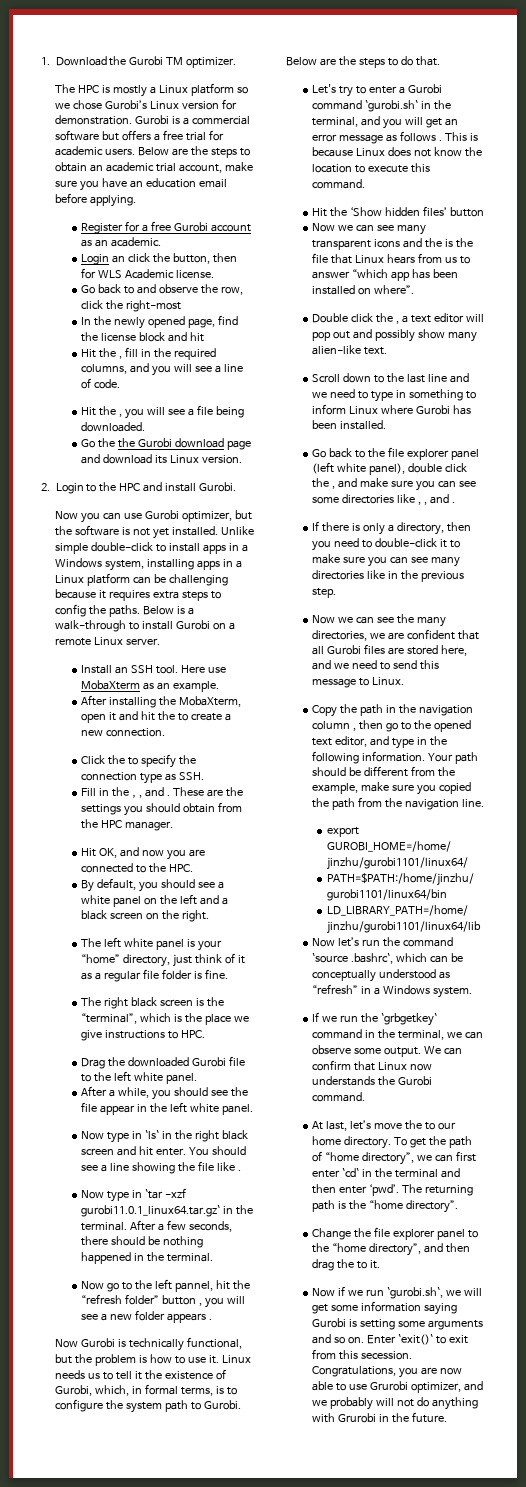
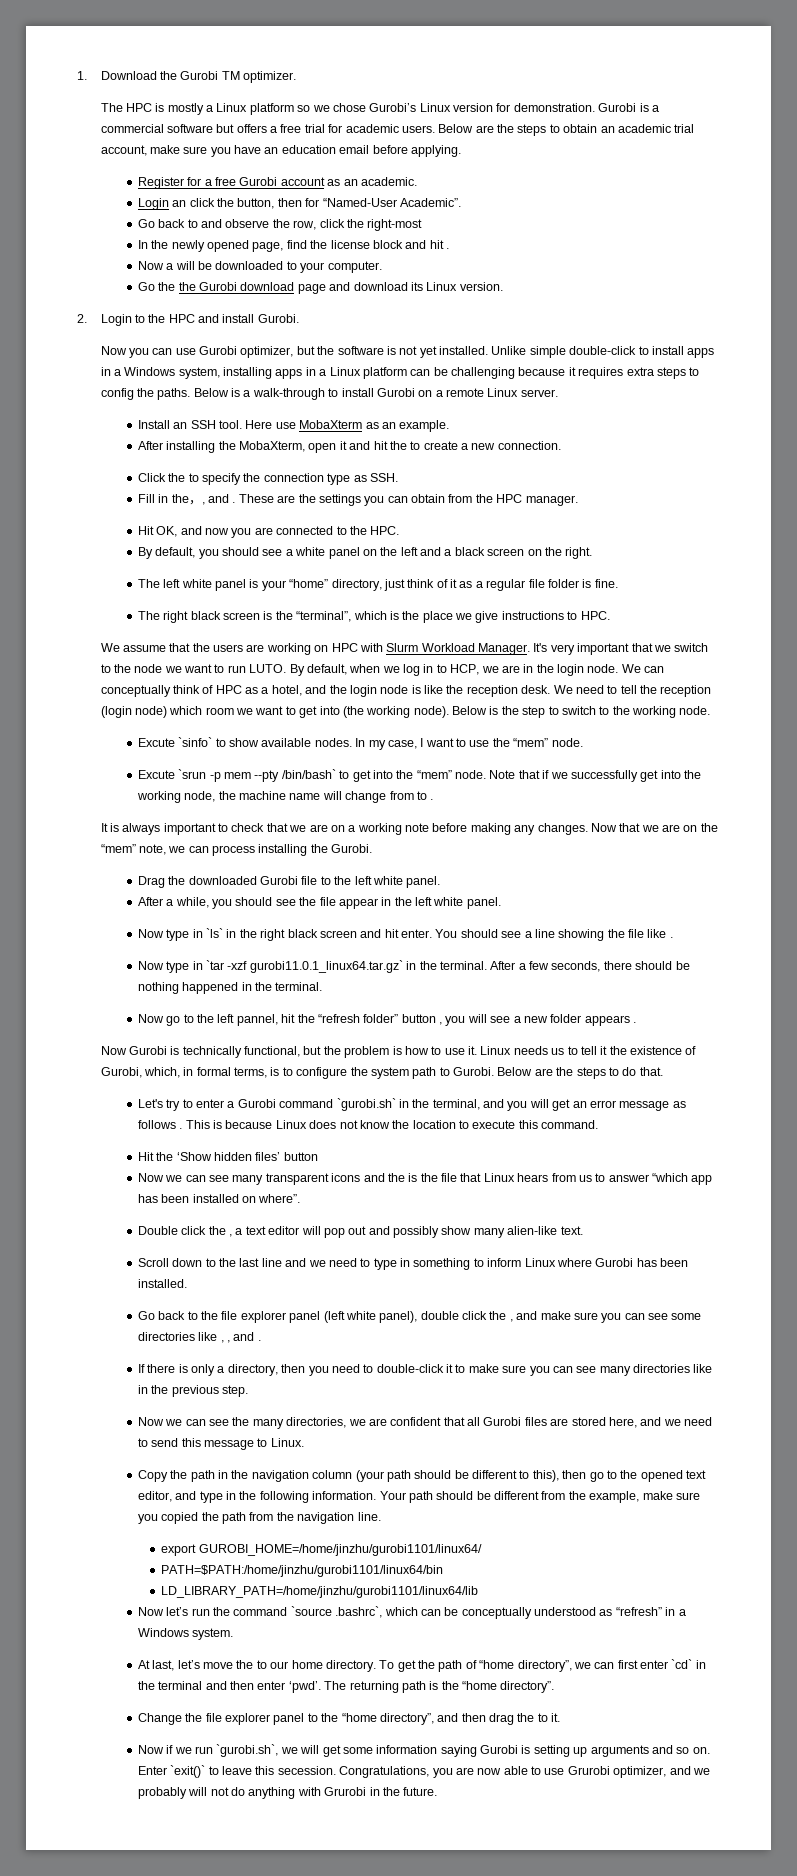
- Login an click the button, then for WLS Academic license.
+ Login an click the button, then for “Named-User Academic”.
- In the newly opened page, find the license block and hit
- Hit the , fill in the required columns, and you will see a line of code.
- Hit the , you will see a file being downloaded.
+ In the newly opened page, find the license block and hit .
+ Now a will be downloaded to your computer.
- These are the settings you should obtain from the HPC manager.
+ These are the settings you can obtain from the HPC manager.
+ We assume that the users are working on HPC with Slurm Workload Manager. It's very important that we switch to the node we want to run LUTO. By default, when we log in to HCP, we are in the login node. We can conceptually think of HPC as a hotel, and the login node is like the reception desk. We need to tell the reception (login node) which room we want to get into (the working node). Below is the step to switch to the working node.
+ Excute `sinfo` to show available nodes. In my case, I want to use the “mem” node.
+ Excute `srun -p mem --pty /bin/bash` to get into the “mem” node. Note that if we successfully get into the working node, the machine name will change from to .
+ It is always important to check that we are on a working note before making any changes. Now that we are on the “mem” note, we can process installing the Gurobi.
- Copy the path in the navigation column , then go to the opened text editor, and type in the following information.
+ Copy the path in the navigation column (your path should be different to this), then go to the opened text editor, and type in the following information.
- If we run the `grbgetkey` command in the terminal, we can observe some output. We can confirm that Linux now understands the Gurobi command.
- Now if we run `gurobi.sh`, we will get some information saying Gurobi is setting some arguments and so on.
+ Now if we run `gurobi.sh`, we will get some information saying Gurobi is setting up arguments and so on.
- Enter `exit()` to exit from this secession.
+ Enter `exit()` to leave this secession.

